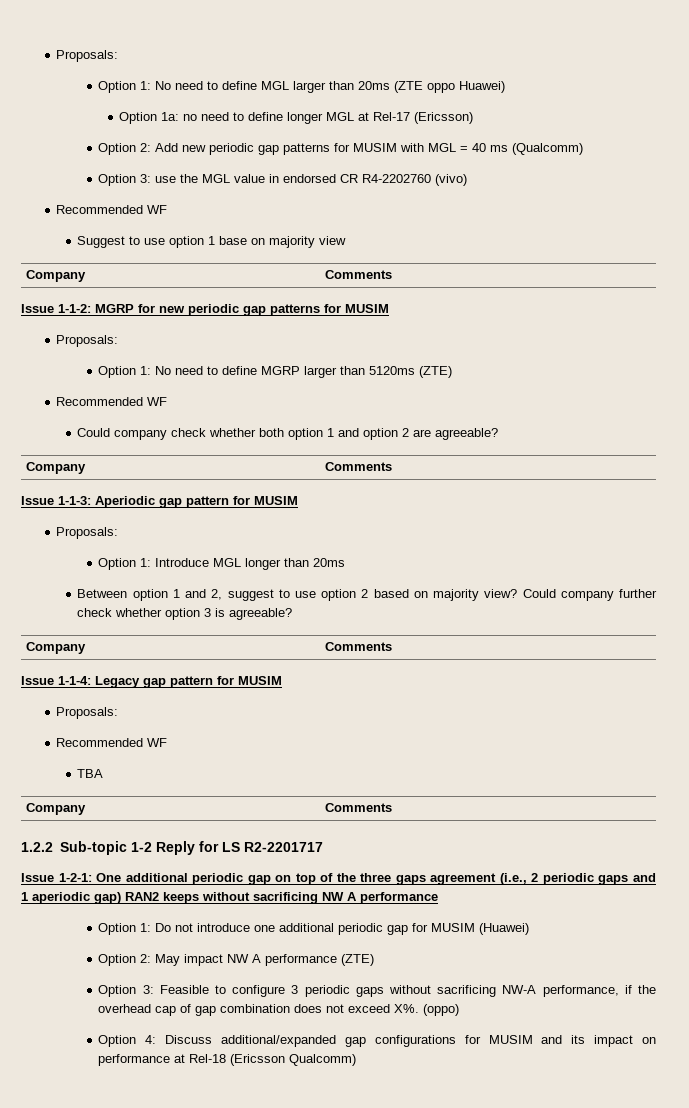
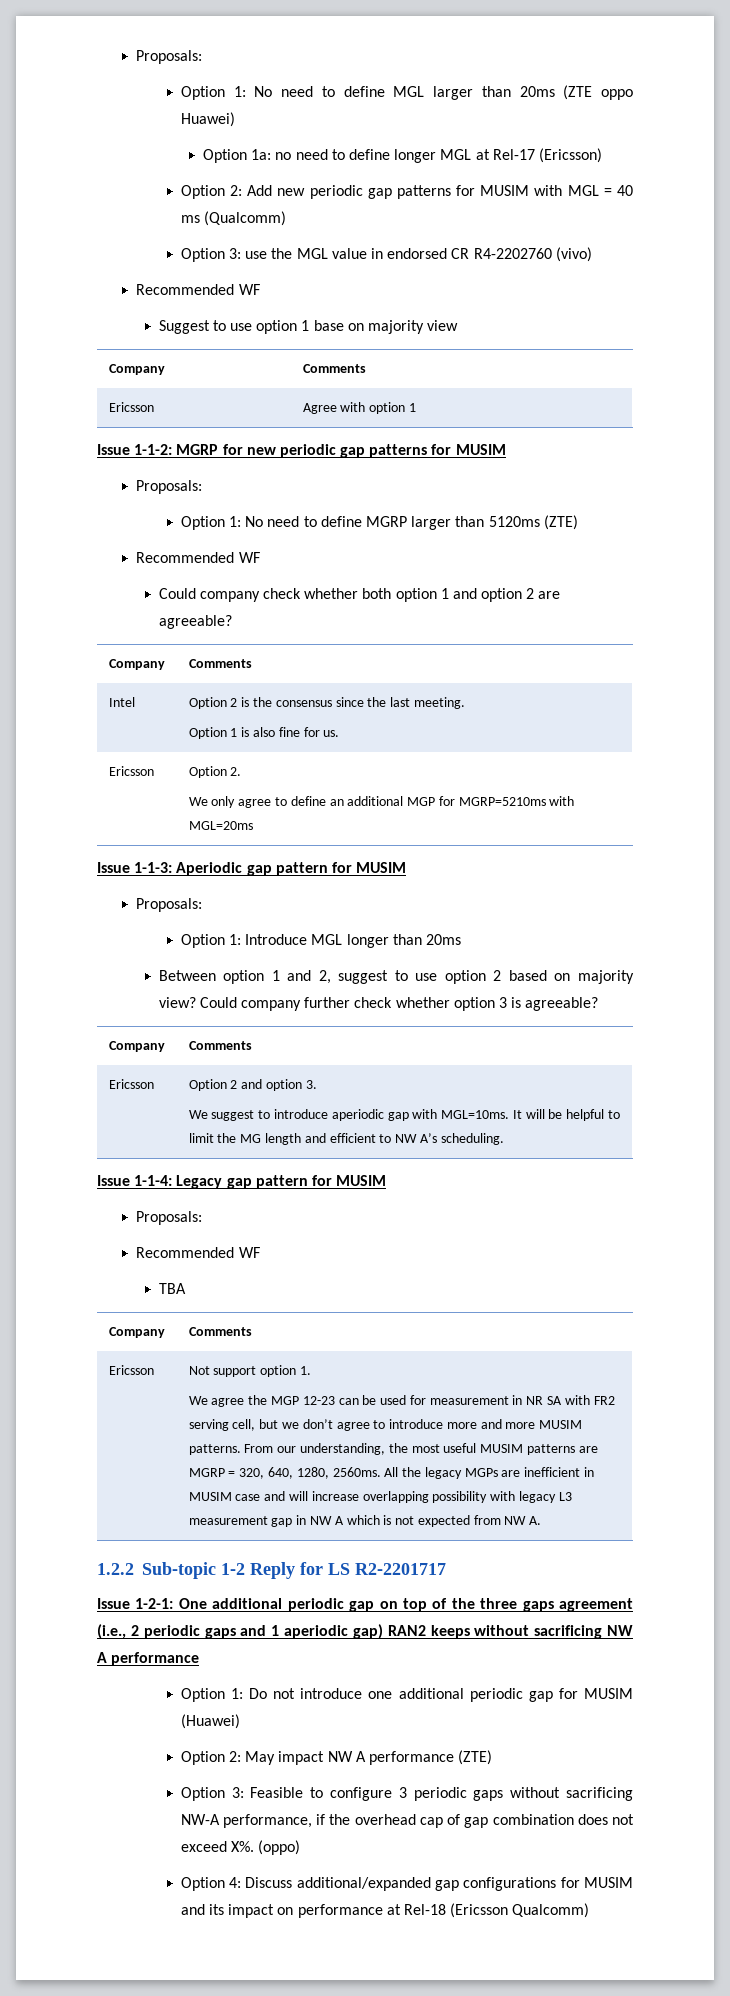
+ Ericsson | Agree with option 1
+ Intel | Option 2 is the consensus since the last meeting.
+ Option 1 is also fine for us.
+ Ericsson | Option 2.
+ We only agree to define an additional MGP for MGRP=5210ms with MGL=20ms
+ Ericsson | Option 2 and option 3.
+ We suggest to introduce aperiodic gap with MGL=10ms. It will be helpful to limit the MG length and efficient to NW A’s scheduling.
+ Ericsson | Not support option 1.
+ We agree the MGP 12-23 can be used for measurement in NR SA with FR2 serving cell, but we don’t agree to introduce more and more MUSIM patterns. From our understanding, the most useful MUSIM patterns are MGRP = 320, 640, 1280, 2560ms. All the legacy MGPs are inefficient in MUSIM case and will increase overlapping possibility with legacy L3 measurement gap in NW A which is not expected from NW A.

